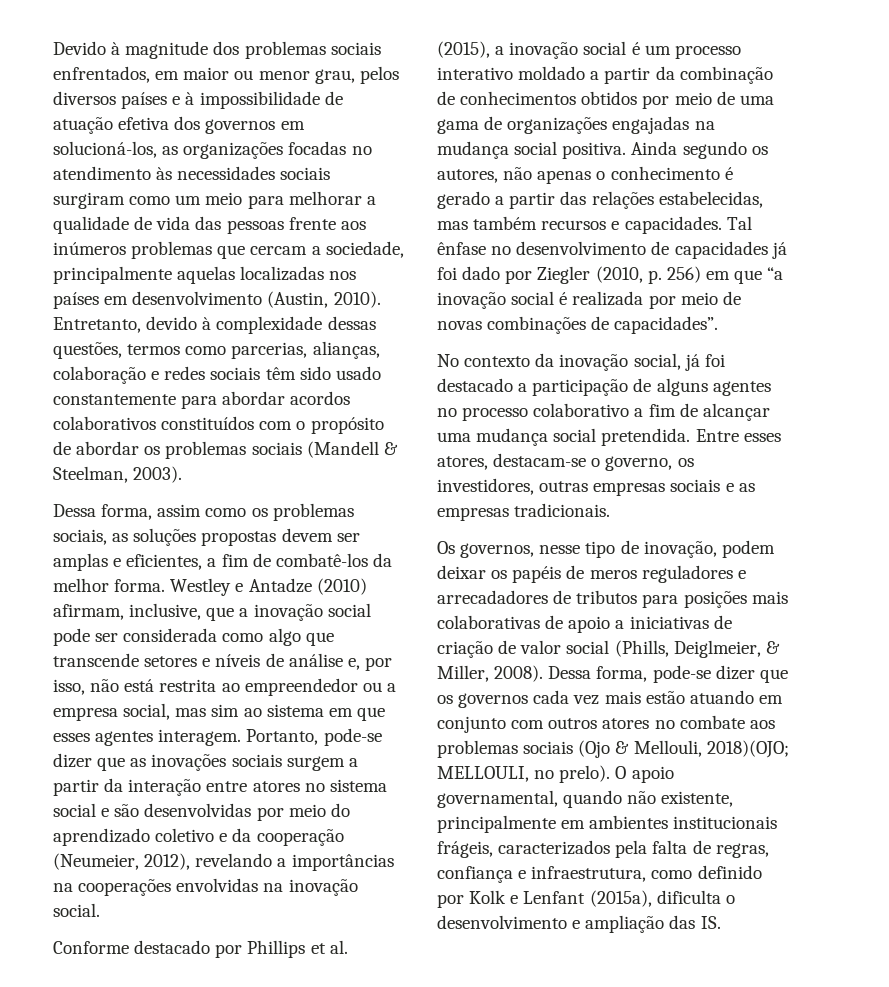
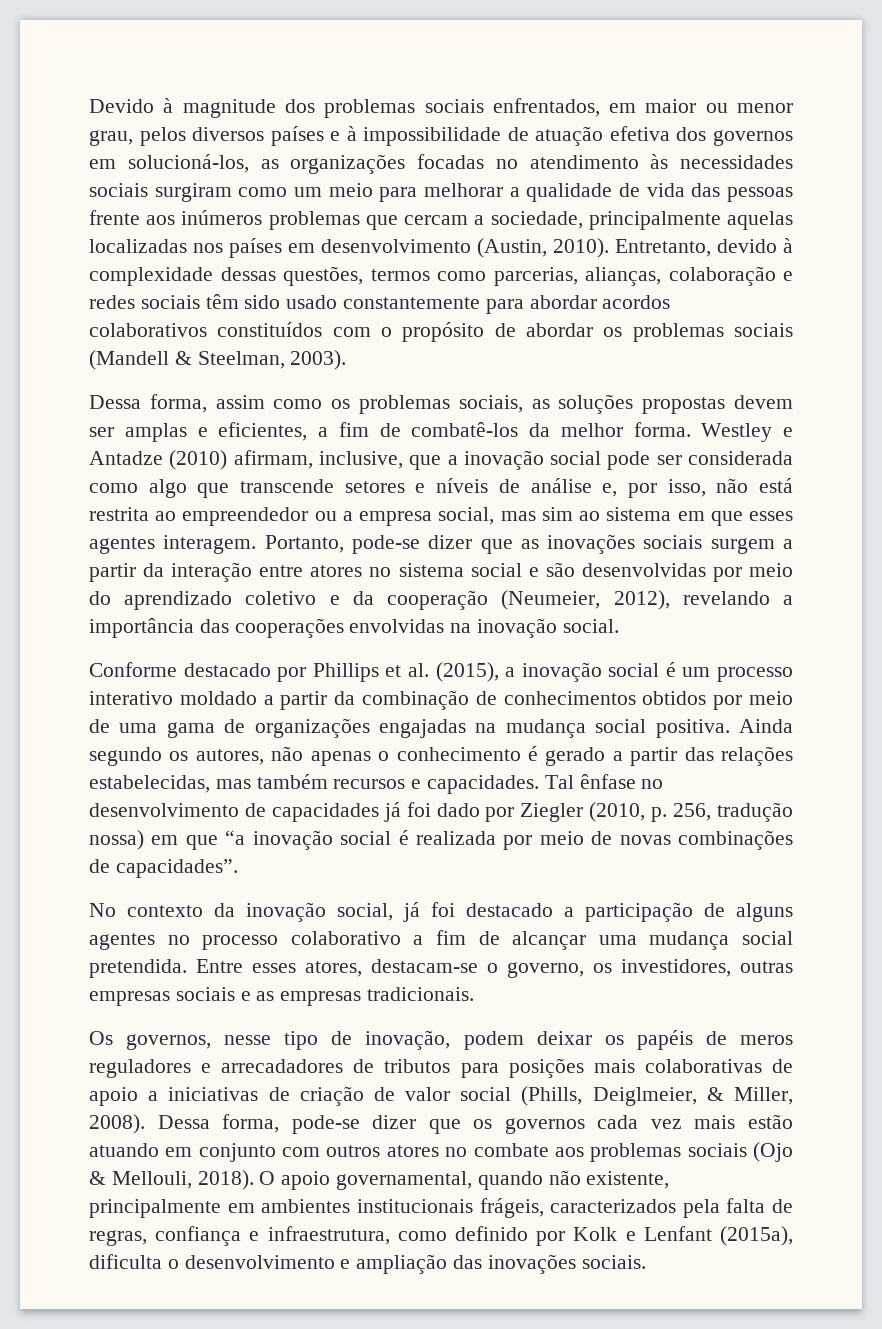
- Portanto, pode-se dizer que as inovações sociais surgem a partir da interação entre atores no sistema social e são desenvolvidas por meio do aprendizado coletivo e da cooperação (Neumeier, 2012), revelando a importâncias na cooperações envolvidas na inovação social.
+ Portanto, pode-se dizer que as inovações sociais surgem a partir da interação entre atores no sistema social e são desenvolvidas por meio do aprendizado coletivo e da cooperação (Neumeier, 2012), revelando a importância das cooperações envolvidas na inovação social.
- Tal ênfase no desenvolvimento de capacidades já foi dado por Ziegler (2010, p. 256) em que “a inovação social é realizada por meio de novas combinações de capacidades”.
+ Tal ênfase no desenvolvimento de capacidades já foi dado por Ziegler (2010, p. 256, tradução nossa) em que “a inovação social é realizada por meio de novas combinações de capacidades”.
- Dessa forma, pode-se dizer que os governos cada vez mais estão atuando em conjunto com outros atores no combate aos problemas sociais (Ojo & Mellouli, 2018)(OJO; MELLOULI, no prelo).
+ Dessa forma, pode-se dizer que os governos cada vez mais estão atuando em conjunto com outros atores no combate aos problemas sociais (Ojo & Mellouli, 2018).
- O apoio governamental, quando não existente, principalmente em ambientes institucionais frágeis, caracterizados pela falta de regras, confiança e infraestrutura, como definido por Kolk e Lenfant (2015a), dificulta o desenvolvimento e ampliação das IS.
+ O apoio governamental, quando não existente, principalmente em ambientes institucionais frágeis, caracterizados pela falta de regras, confiança e infraestrutura, como definido por Kolk e Lenfant (2015a), dificulta o desenvolvimento e ampliação das inovações sociais.

